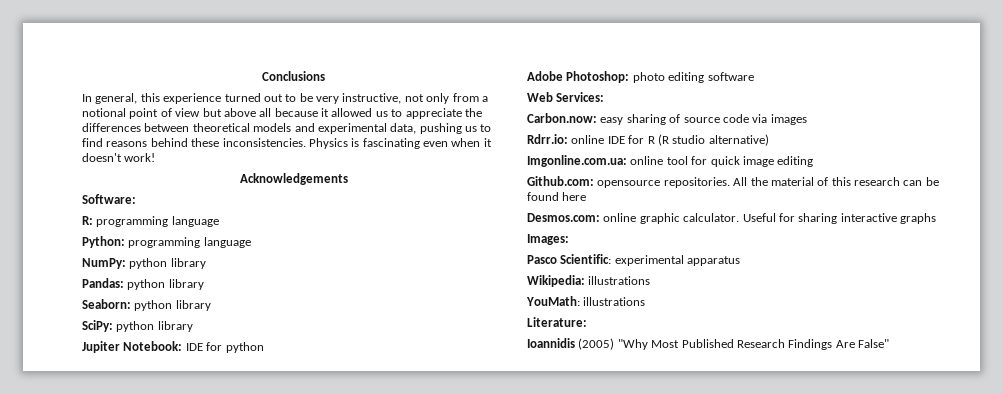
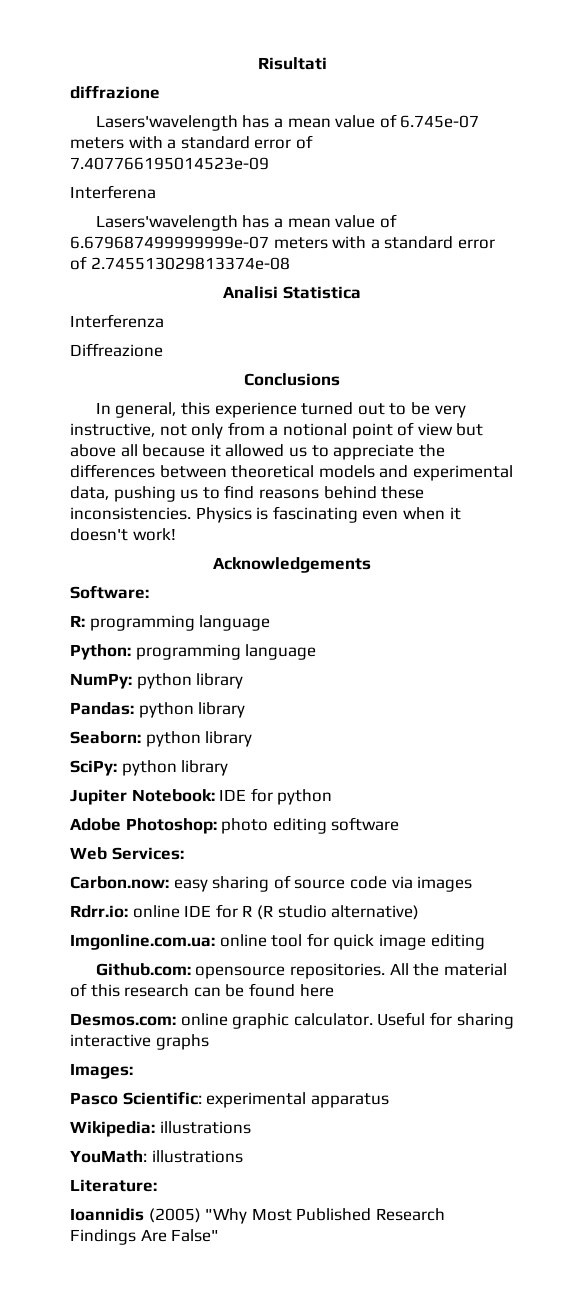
+ Risultati
+ diffrazione
+ Lasers'wavelength has a mean value of 6.745e-07 meters with a standard error of 7.407766195014523e-09
+ Interferena
+ Lasers'wavelength has a mean value of 6.679687499999999e-07 meters with a standard error of 2.745513029813374e-08
+ Analisi Statistica
+ Interferenza
+ Diffreazione

